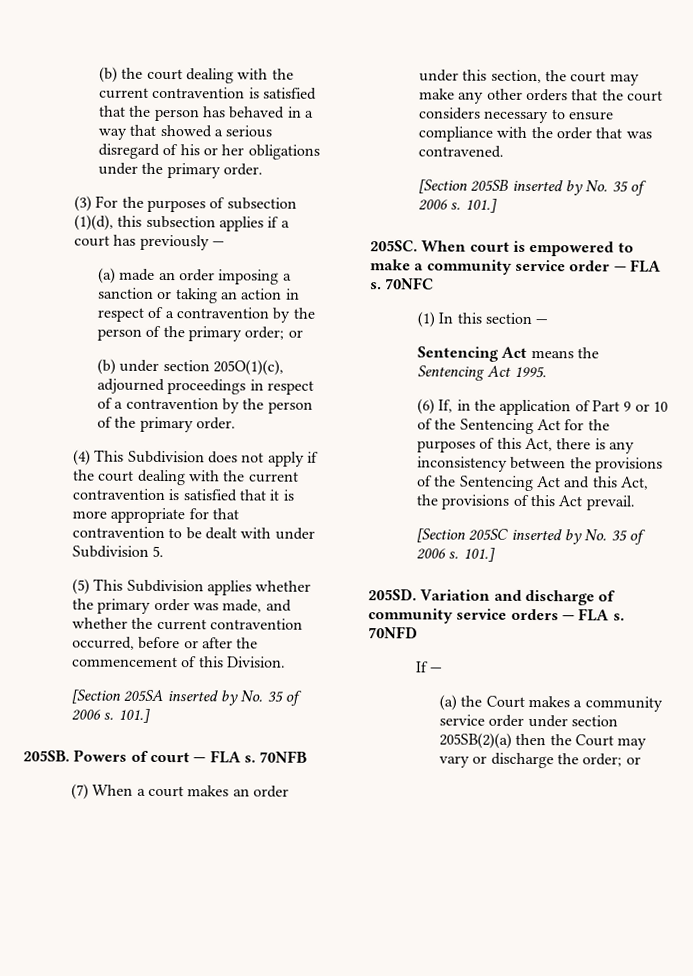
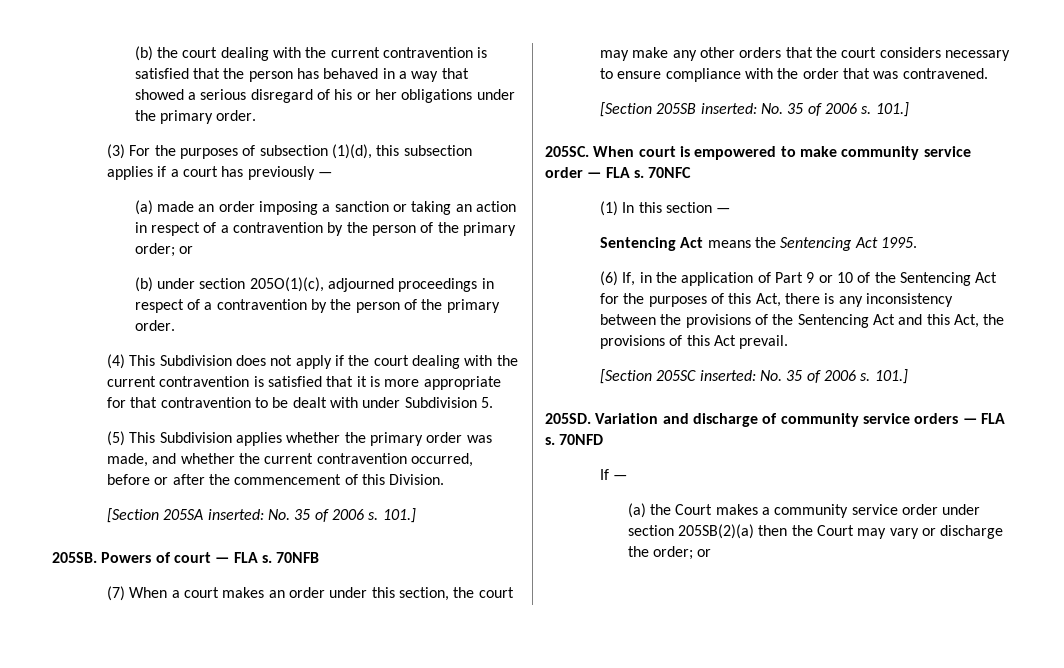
- [Section 205SA inserted by No. 35 of 2006 s.
+ [Section 205SA inserted: No. 35 of 2006 s.
- [Section 205SB inserted by No. 35 of 2006 s.
+ [Section 205SB inserted: No. 35 of 2006 s.
- When court is empowered to make a community service order — FLA s.
+ When court is empowered to make community service order — FLA s.
- [Section 205SC inserted by No. 35 of 2006 s.
+ [Section 205SC inserted: No. 35 of 2006 s.

